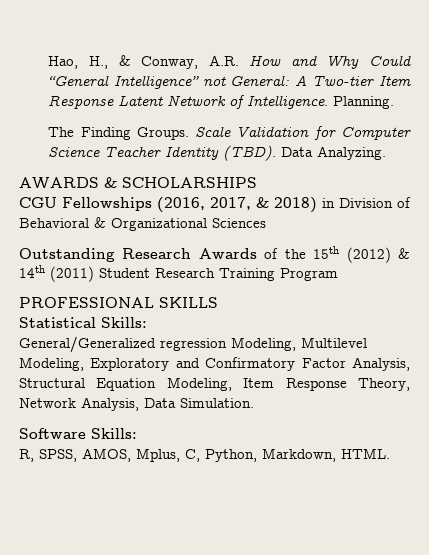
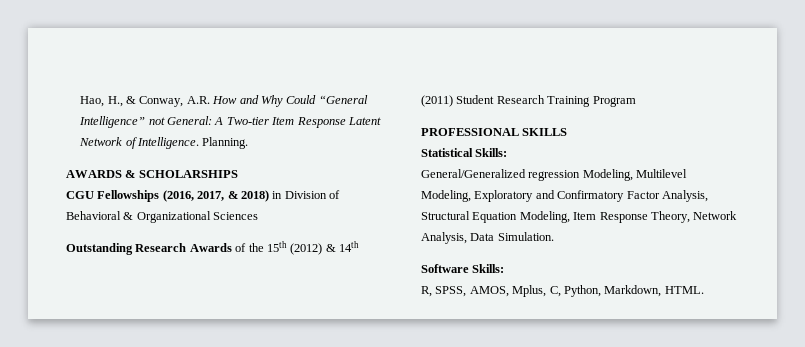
- The Finding Groups. Scale Validation for Computer Science Teacher Identity (TBD). Data Analyzing.

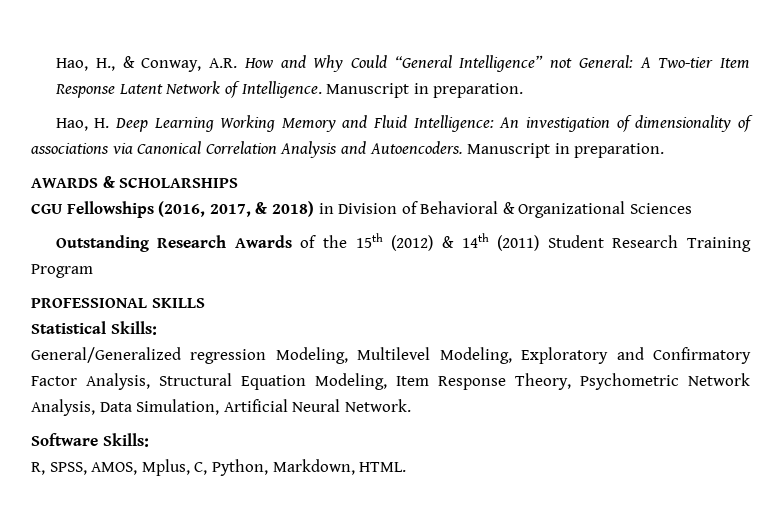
- Hao, H., & Conway, A.R. How and Why Could “General Intelligence” not General: A Two-tier Item Response Latent Network of Intelligence. Planning.
+ Hao, H., & Conway, A.R. How and Why Could “General Intelligence” not General: A Two-tier Item Response Latent Network of Intelligence. Manuscript in preparation.
+ Hao, H. Deep Learning Working Memory and Fluid Intelligence: An investigation of dimensionality of associations via Canonical Correlation Analysis and Autoencoders. Manuscript in preparation.
- General/Generalized regression Modeling, Multilevel Modeling, Exploratory and Confirmatory Factor Analysis, Structural Equation Modeling, Item Response Theory, Network Analysis, Data Simulation.
+ General/Generalized regression Modeling, Multilevel Modeling, Exploratory and Confirmatory Factor Analysis, Structural Equation Modeling, Item Response Theory, Psychometric Network Analysis, Data Simulation, Artificial Neural Network.

